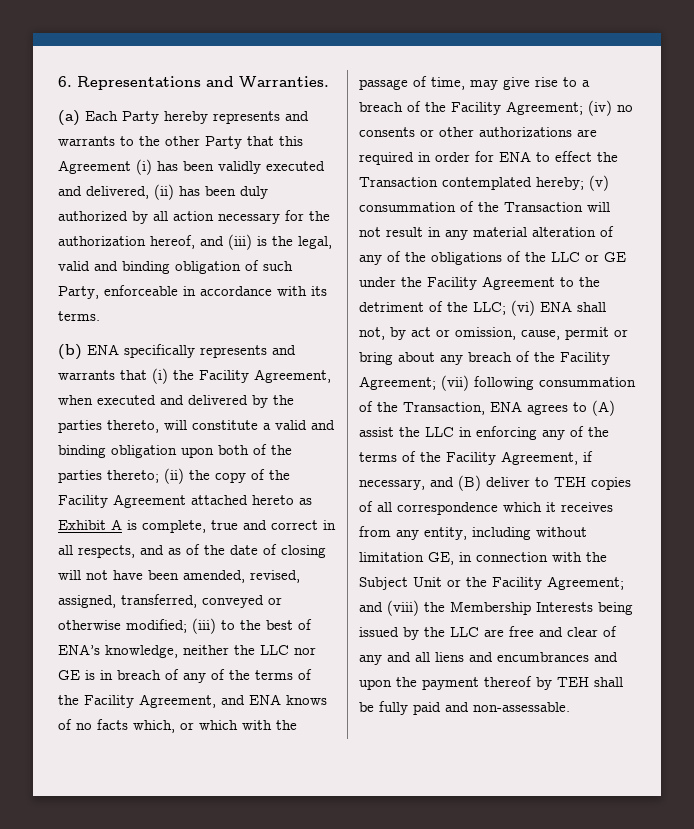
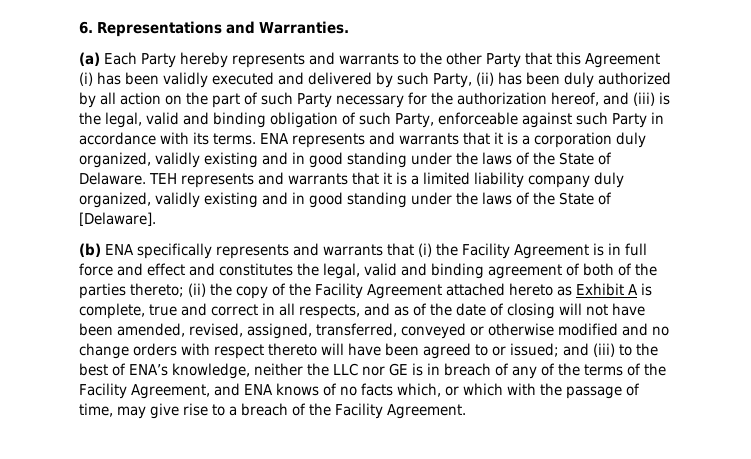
- (a) Each Party hereby represents and warrants to the other Party that this Agreement (i) has been validly executed and delivered, (ii) has been duly authorized by all action necessary for the authorization hereof, and (iii) is the legal, valid and binding obligation of such Party, enforceable in accordance with its terms.
+ (a) Each Party hereby represents and warrants to the other Party that this Agreement (i) has been validly executed and delivered by such Party, (ii) has been duly authorized by all action on the part of such Party necessary for the authorization hereof, and (iii) is the legal, valid and binding obligation of such Party, enforceable against such Party in accordance with its terms. ENA represents and warrants that it is a corporation duly organized, validly existing and in good standing under the laws of the State of Delaware. TEH represents and warrants that it is a limited liability company duly organized, validly existing and in good standing under the laws of the State of [Delaware].
- (b) ENA specifically represents and warrants that (i) the Facility Agreement, when executed and delivered by the parties thereto, will constitute a valid and binding obligation upon both of the parties thereto;
+ (b) ENA specifically represents and warrants that (i) the Facility Agreement is in full force and effect and constitutes the legal, valid and binding agreement of both of the parties thereto;
- (ii) the copy of the Facility Agreement attached hereto as Exhibit A is complete, true and correct in all respects, and as of the date of closing will not have been amended, revised, assigned, transferred, conveyed or otherwise modified; (iii) to the best of ENA’s knowledge, neither the LLC nor GE is in breach of any of the terms of the Facility Agreement, and ENA knows of no facts which, or which with the passage of time, may give rise to a breach of the Facility Agreement; (iv) no consents or other authorizations are required in order for ENA to effect the Transaction contemplated hereby; (v) consummation of the Transaction will not result in any material alteration of any of the obligations of the LLC or GE under the Facility Agreement to the detriment of the LLC; (vi) ENA shall not, by act or omission, cause, permit or bring about any breach of the Facility Agreement; (vii) following consummation of the Transaction, ENA agrees to (A) assist the LLC in enforcing any of the terms of the Facility Agreement, if necessary, and (B) deliver to TEH copies of all correspondence which it receives from any entity, including without limitation GE, in connection with the Subject Unit or the Facility Agreement; and (viii) the Membership Interests being issued by the LLC are free and clear of any and all liens and encumbrances and upon the payment thereof by TEH shall be fully paid and non-assessable.
+ (ii) the copy of the Facility Agreement attached hereto as Exhibit A is complete, true and correct in all respects, and as of the date of closing will not have been amended, revised, assigned, transferred, conveyed or otherwise modified and no change orders with respect thereto will have been agreed to or issued; and (iii) to the best of ENA’s knowledge, neither the LLC nor GE is in breach of any of the terms of the Facility Agreement, and ENA knows of no facts which, or which with the passage of time, may give rise to a breach of the Facility Agreement.

